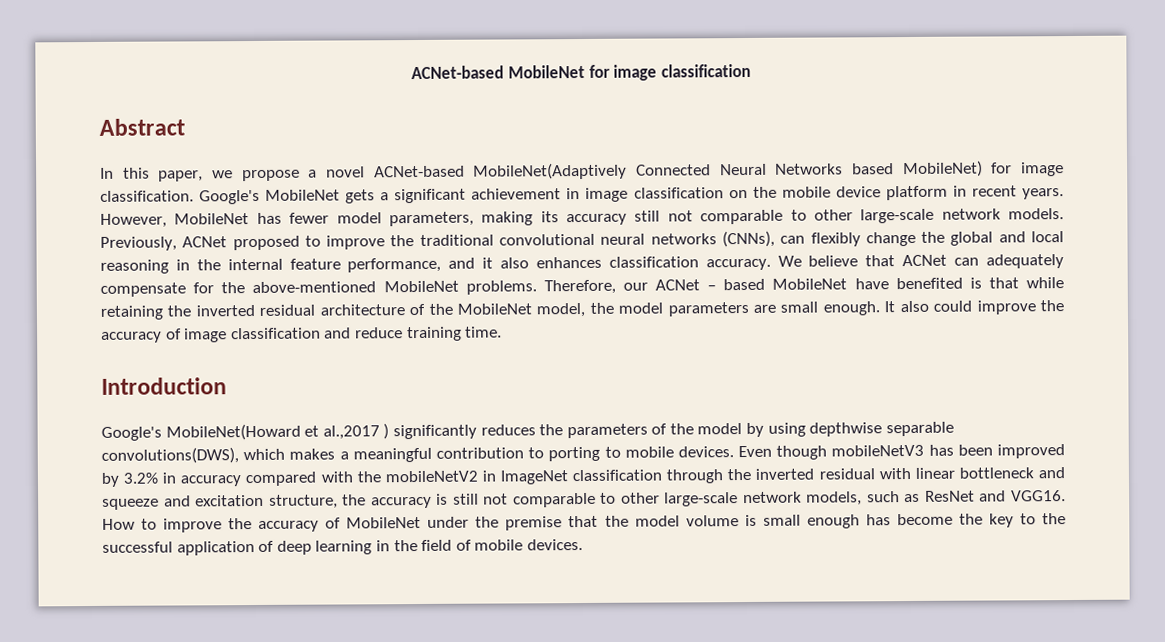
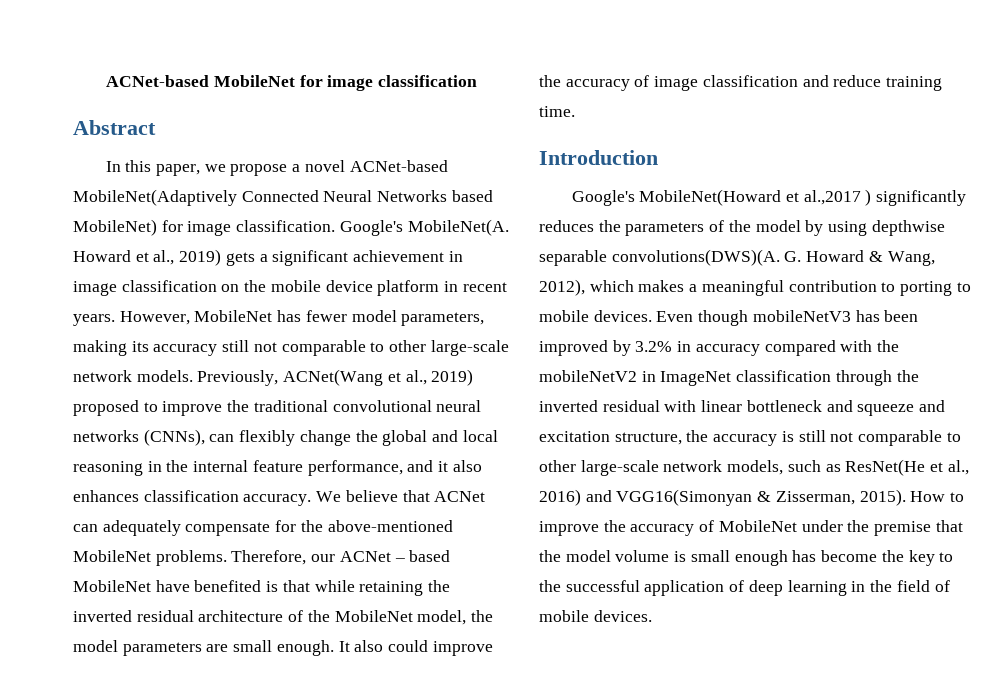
- Google's MobileNet gets a significant achievement in image classification on the mobile device platform in recent years.
+ Google's MobileNet(A. Howard et al., 2019) gets a significant achievement in image classification on the mobile device platform in recent years.
- Previously, ACNet proposed to improve the traditional convolutional neural networks (CNNs), can flexibly change the global and local reasoning in the internal feature performance, and it also enhances classification accuracy.
+ Previously, ACNet(Wang et al., 2019) proposed to improve the traditional convolutional neural networks (CNNs), can flexibly change the global and local reasoning in the internal feature performance, and it also enhances classification accuracy.
- Google's MobileNet(Howard et al.,2017 ) significantly reduces the parameters of the model by using depthwise separable convolutions(DWS), which makes a meaningful contribution to porting to mobile devices.
+ Google's MobileNet(Howard et al.,2017 ) significantly reduces the parameters of the model by using depthwise separable convolutions(DWS)(A. G. Howard & Wang, 2012), which makes a meaningful contribution to porting to mobile devices.
- Even though mobileNetV3 has been improved by 3.2% in accuracy compared with the mobileNetV2 in ImageNet classification through the inverted residual with linear bottleneck and squeeze and excitation structure, the accuracy is still not comparable to other large-scale network models, such as ResNet and VGG16.
+ Even though mobileNetV3 has been improved by 3.2% in accuracy compared with the mobileNetV2 in ImageNet classification through the inverted residual with linear bottleneck and squeeze and excitation structure, the accuracy is still not comparable to other large-scale network models, such as ResNet(He et al., 2016) and VGG16(Simonyan & Zisserman, 2015).

